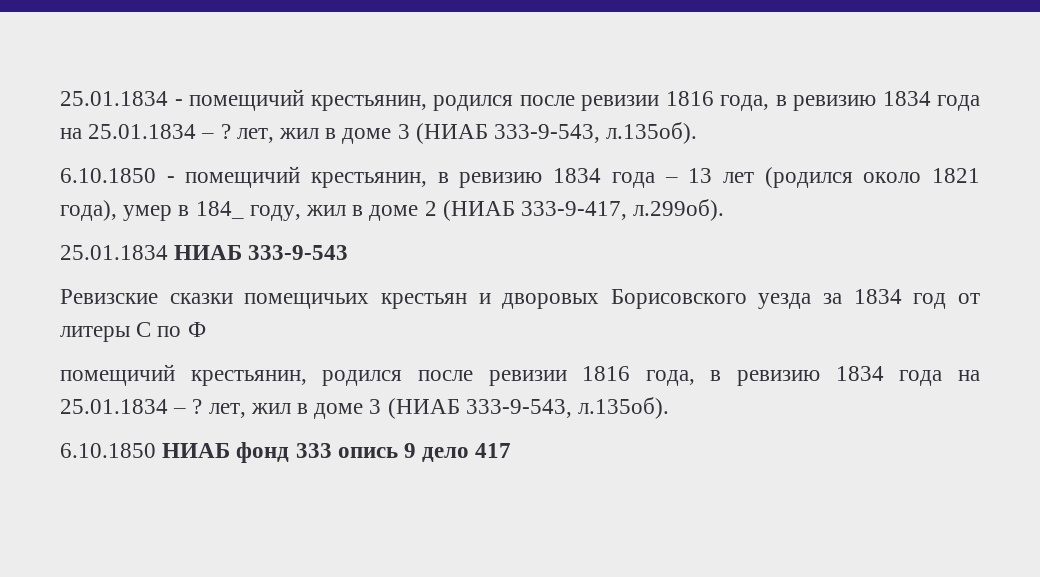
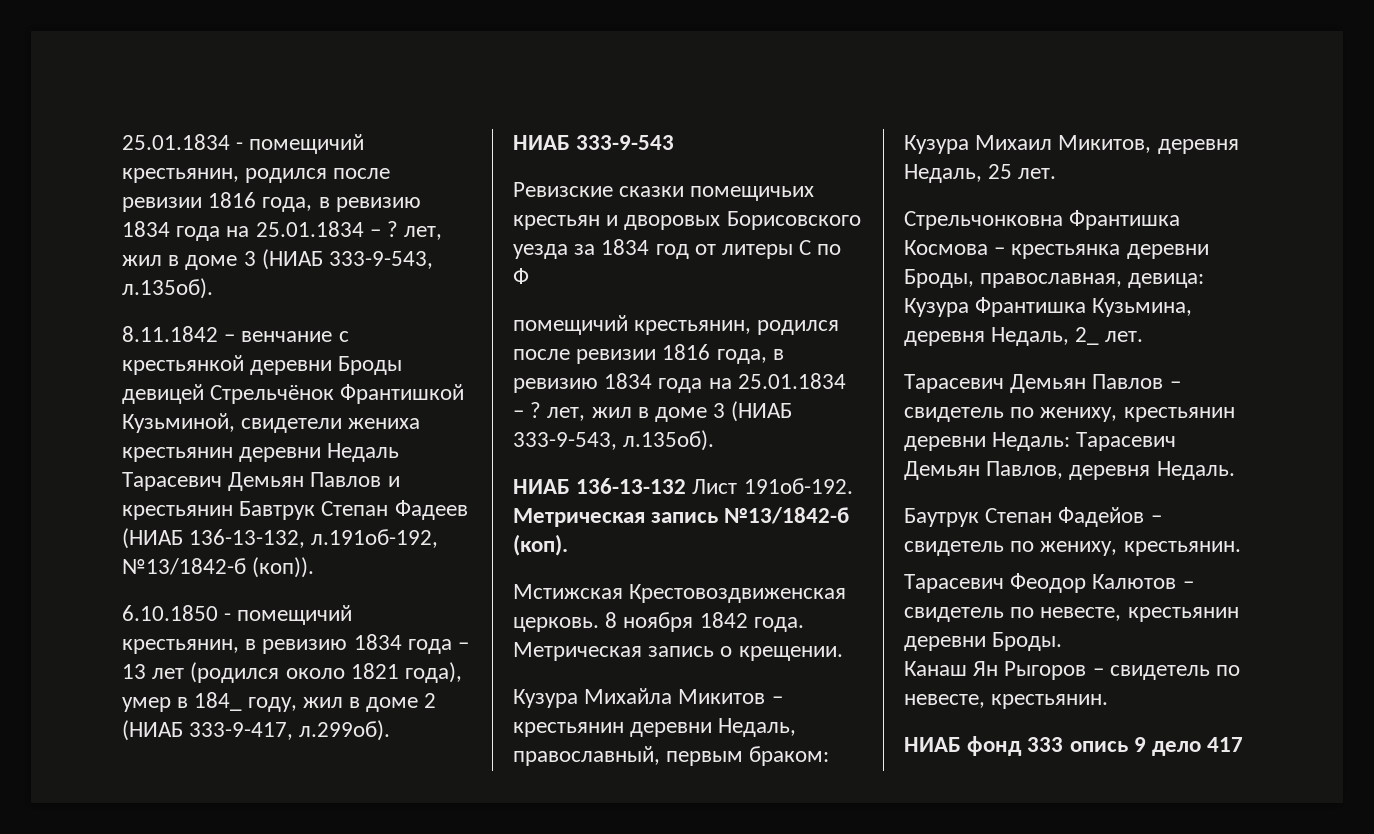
+ 8.11.1842 – венчание с крестьянкой деревни Броды девицей Стрельчёнок Франтишкой Кузьминой, свидетели жениха крестьянин деревни Недаль Тарасевич Демьян Павлов и крестьянин Бавтрук Степан Фадеев (НИАБ 136-13-132, л.191об-192, №13/1842-б (коп)).
- 25.01.1834 НИАБ 333-9-543
+ НИАБ 333-9-543
- 6.10.1850 НИАБ фонд 333 опись 9 дело 417
+ НИАБ 136-13-132 Лист 191об-192. Метрическая запись №13/1842-б (коп).
+ Мстижская Крестовоздвиженская церковь. 8 ноября 1842 года. Метрическая запись о крещении.
+ Кузура Михайла Микитов – крестьянин деревни Недаль, православный, первым браком: Кузура Михаил Микитов, деревня Недаль, 25 лет.
+ Стрельчонковна Франтишка Космова – крестьянка деревни Броды, православная, девица: Кузура Франтишка Кузьмина, деревня Недаль, 2_ лет.
+ Тарасевич Демьян Павлов – свидетель по жениху, крестьянин деревни Недаль: Тарасевич Демьян Павлов, деревня Недаль.
+ Баутрук Степан Фадейов – свидетель по жениху, крестьянин.
+ Тарасевич Феодор Калютов – свидетель по невесте, крестьянин деревни Броды.
+ Канаш Ян Рыгоров – свидетель по невесте, крестьянин.
+ НИАБ фонд 333 опись 9 дело 417

